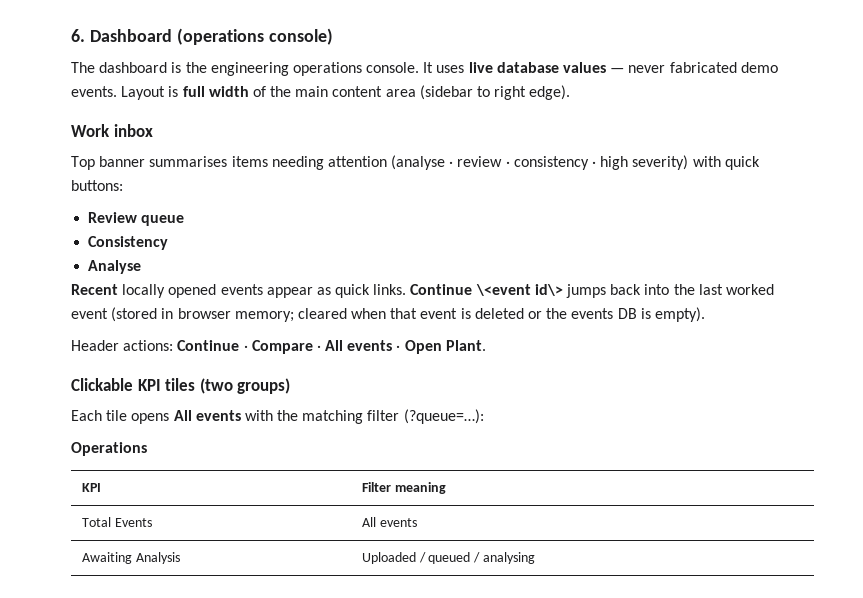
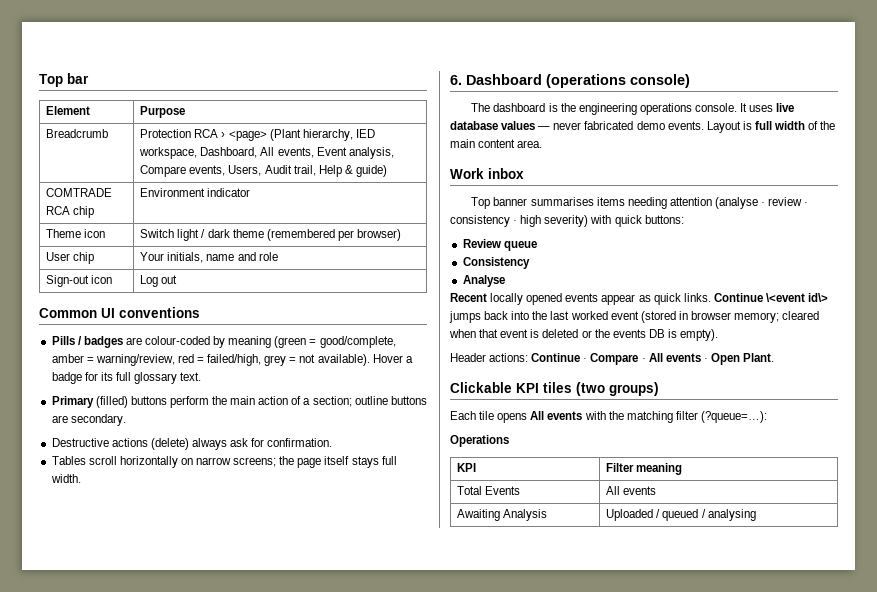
+ Top bar
+ Element | Purpose
+ Breadcrumb | Protection RCA › <page> (Plant hierarchy, IED workspace, Dashboard, All events, Event analysis, Compare events, Users, Audit trail, Help & guide)
+ COMTRADE RCA chip | Environment indicator
+ Theme icon | Switch light / dark theme (remembered per browser)
+ User chip | Your initials, name and role
+ Sign-out icon | Log out
+ Common UI conventions
+ Pills / badges are colour-coded by meaning (green = good/complete, amber = warning/review, red = failed/high, grey = not available). Hover a badge for its full glossary text.
+ Primary (filled) buttons perform the main action of a section; outline buttons are secondary.
+ Destructive actions (delete) always ask for confirmation.
+ Tables scroll horizontally on narrow screens; the page itself stays full width.
- Layout is full width of the main content area (sidebar to right edge).
+ Layout is full width of the main content area.

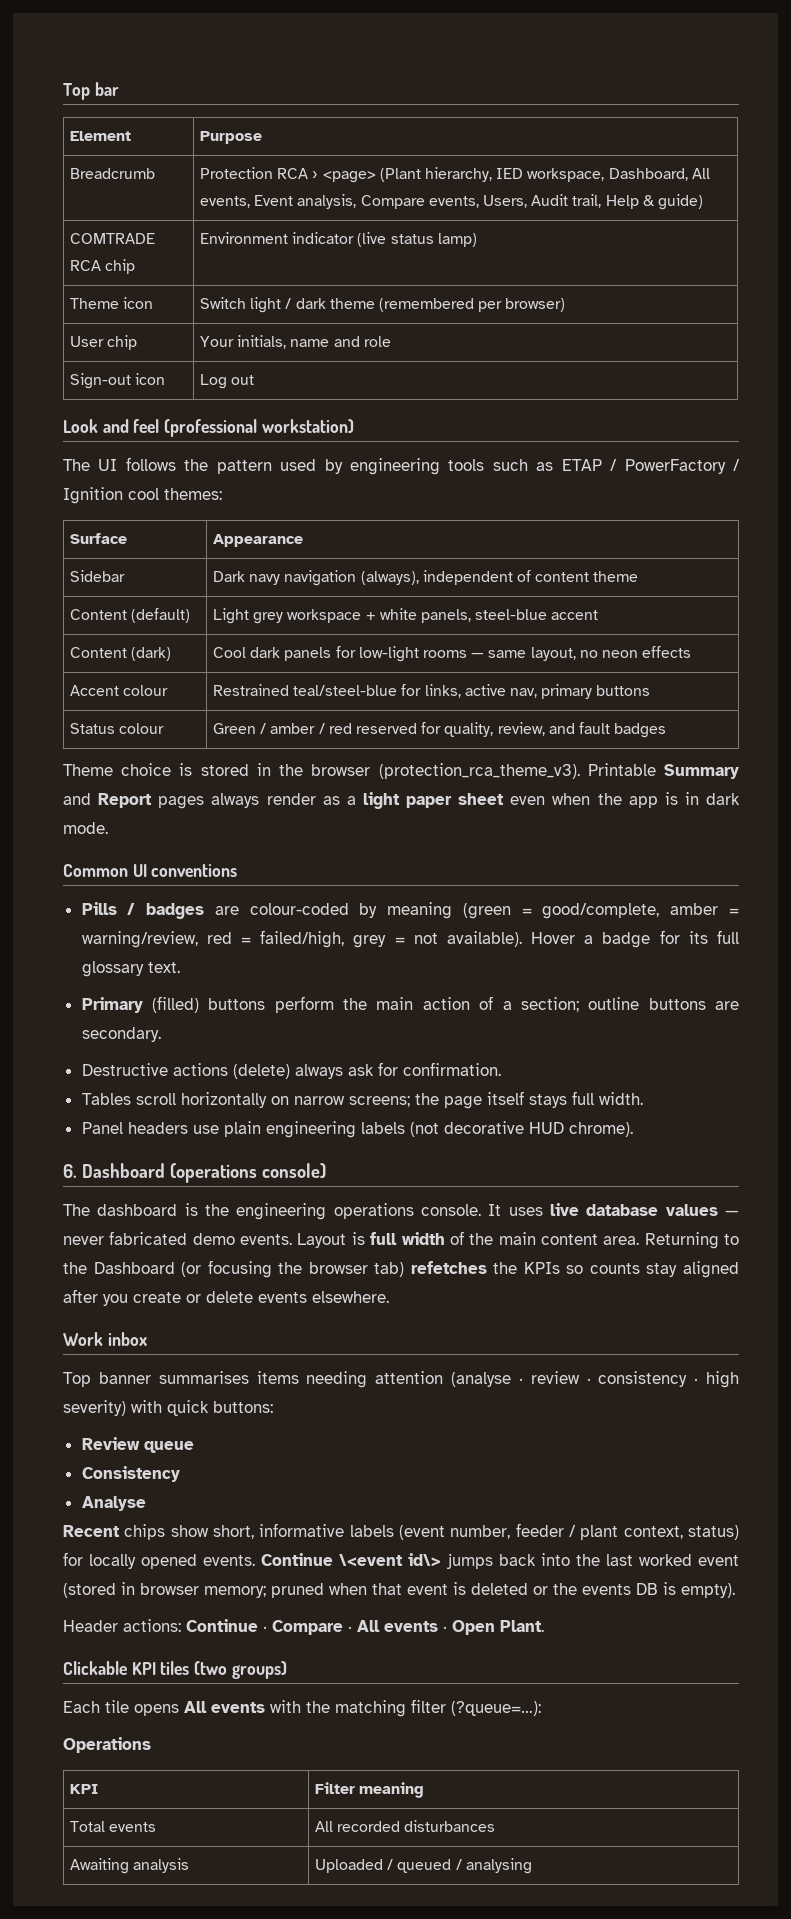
- COMTRADE RCA chip | Environment indicator
+ COMTRADE RCA chip | Environment indicator (live status lamp)
+ Look and feel (professional workstation)
+ The UI follows the pattern used by engineering tools such as ETAP / PowerFactory / Ignition cool themes:
+ Surface | Appearance
+ Sidebar | Dark navy navigation (always), independent of content theme
+ Content (default) | Light grey workspace + white panels, steel-blue accent
+ Content (dark) | Cool dark panels for low-light rooms — same layout, no neon effects
+ Accent colour | Restrained teal/steel-blue for links, active nav, primary buttons
+ Status colour | Green / amber / red reserved for quality, review, and fault badges
+ Theme choice is stored in the browser (protection_rca_theme_v3). Printable Summary and Report pages always render as a light paper sheet even when the app is in dark mode.
+ Panel headers use plain engineering labels (not decorative HUD chrome).
+ Returning to the Dashboard (or focusing the browser tab) refetches the KPIs so counts stay aligned after you create or delete events elsewhere.
- Recent locally opened events appear as quick links.
+ Recent chips show short, informative labels (event number, feeder / plant context, status) for locally opened events.
- Continue \<event id\> jumps back into the last worked event (stored in browser memory; cleared when that event is deleted or the events DB is empty).
+ Continue \<event id\> jumps back into the last worked event (stored in browser memory; pruned when that event is deleted or the events DB is empty).
- Total Events | All events
+ Total events | All recorded disturbances
- Awaiting Analysis | Uploaded / queued / analysing
+ Awaiting analysis | Uploaded / queued / analysing

